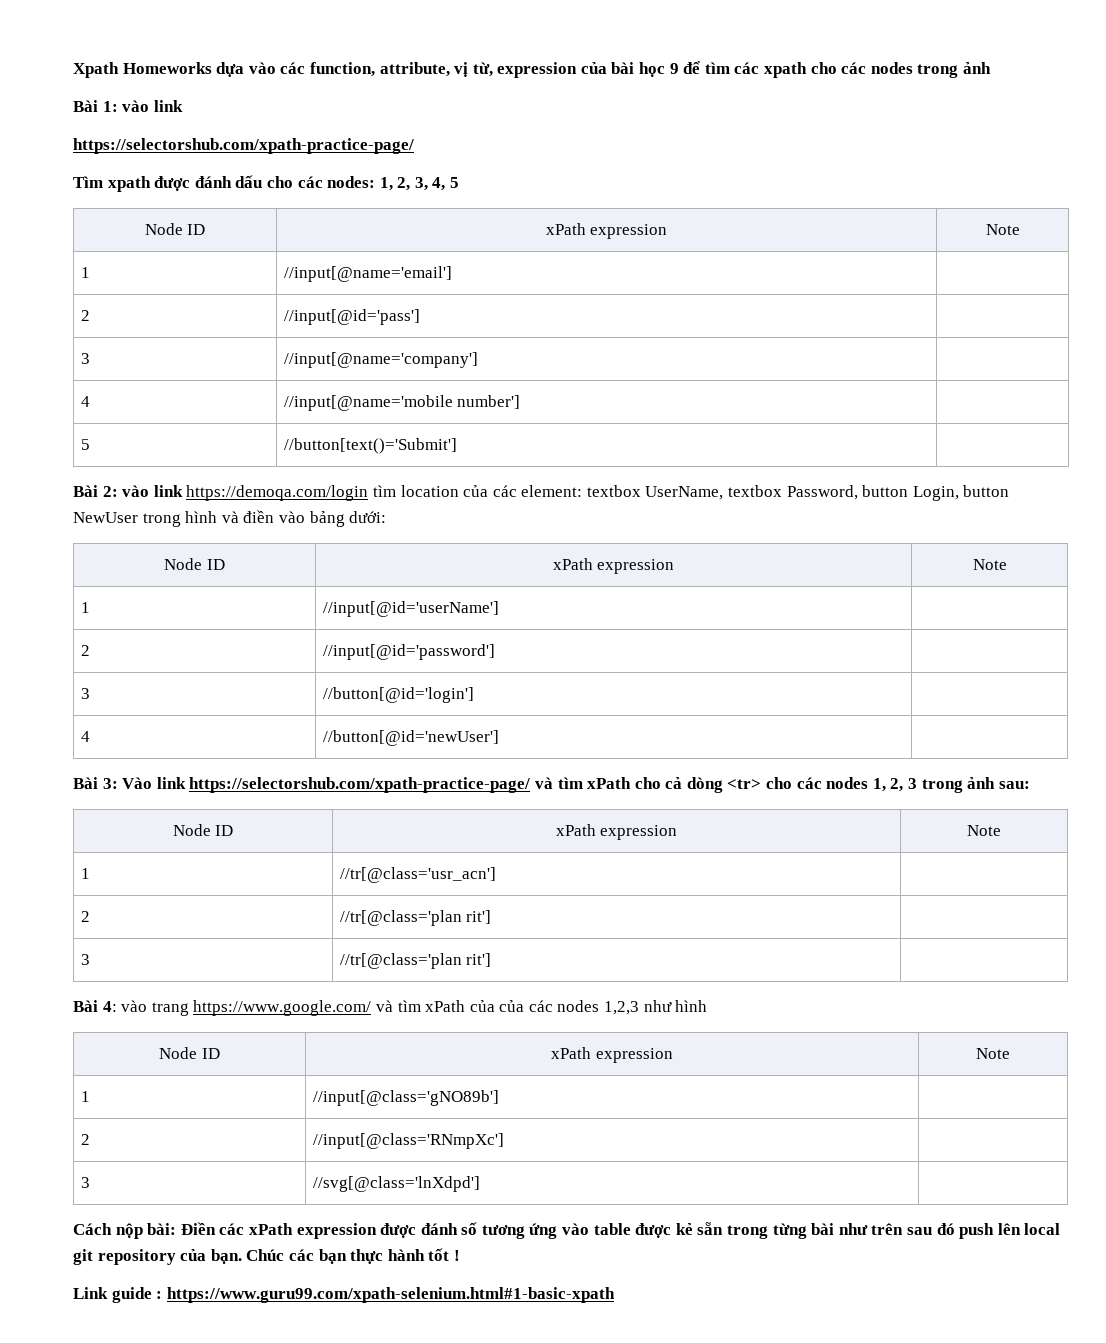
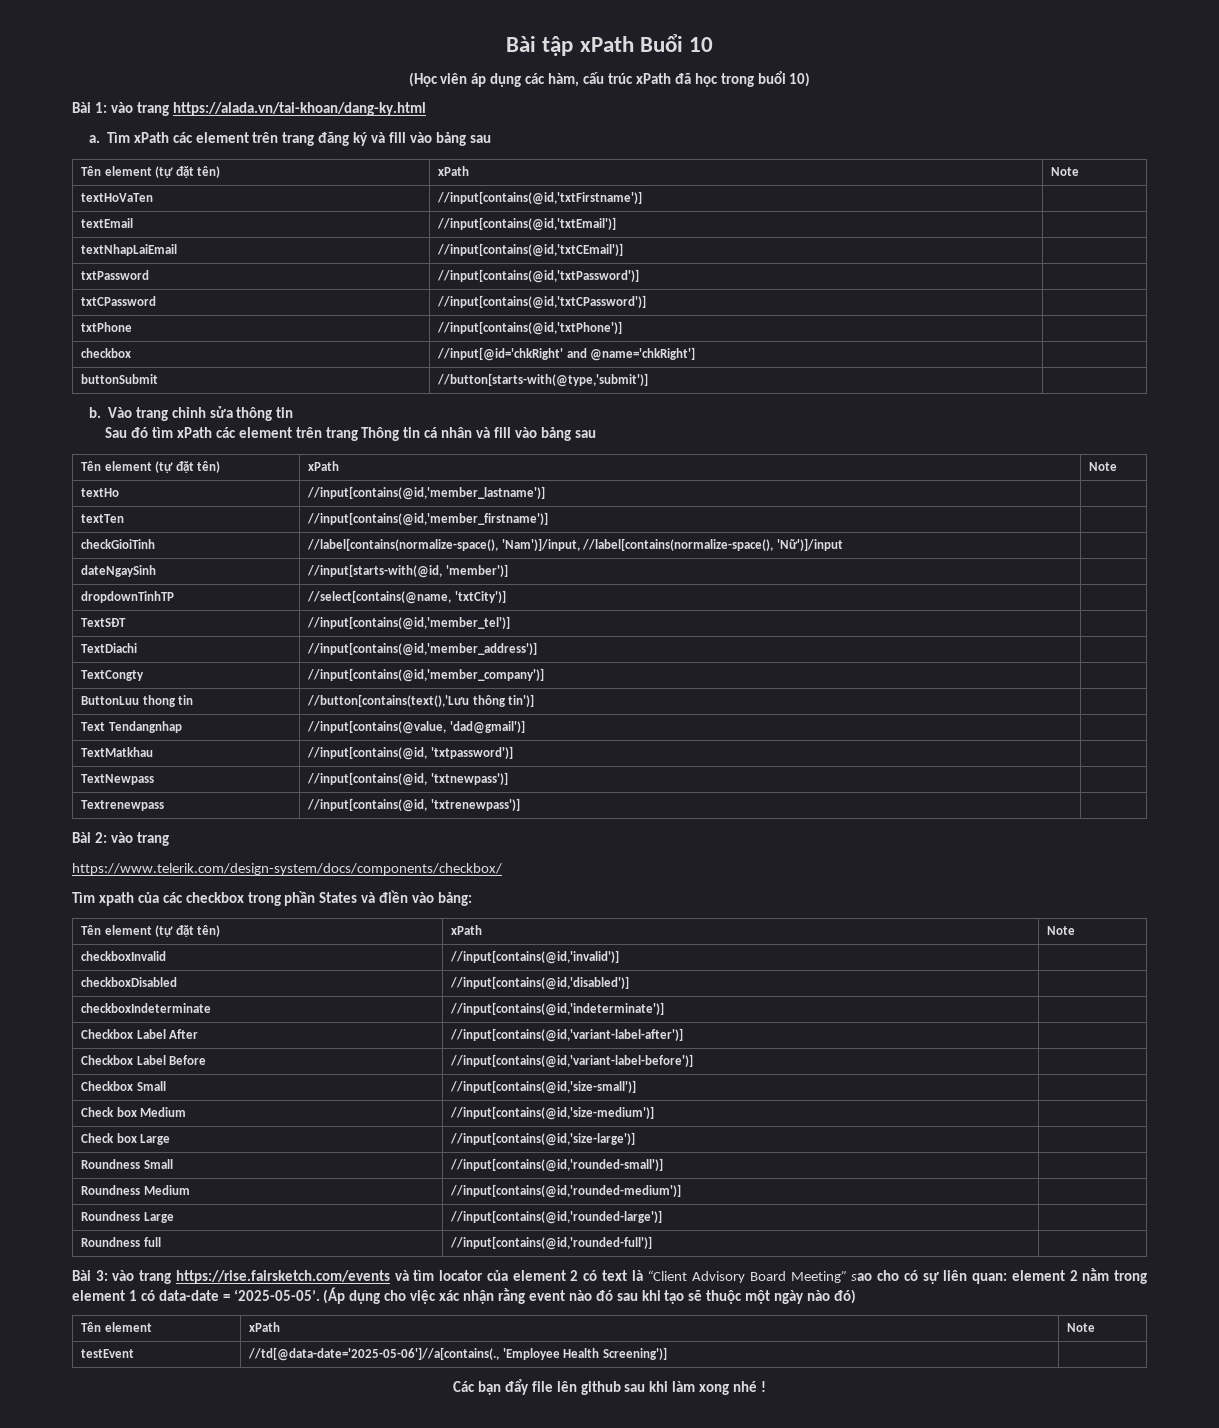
- Xpath Homeworks dựa vào các function, attribute, vị từ, expression của bài học 9 để tìm các xpath cho các nodes trong ảnh
- Bài 1: vào link
- https://selectorshub.com/xpath-practice-page/
- Tìm xpath được đánh dấu cho các nodes: 1, 2, 3, 4, 5
- Node ID | xPath expression | Note
- 1 | //input[@name='email'] |
- 2 | //input[@id='pass'] |
- 3 | //input[@name='company'] |
- 4 | //input[@name='mobile number'] |
- 5 | //button[text()='Submit'] |
- Bài 2: vào link https://demoqa.com/login tìm location của các element: textbox UserName, textbox Password, button Login, button NewUser trong hình và điền vào bảng dưới:
- Node ID | xPath expression | Note
- 1 | //input[@id='userName'] |
- 2 | //input[@id='password'] |
- 3 | //button[@id='login'] |
- 4 | //button[@id='newUser'] |
- Bài 3: Vào link https://selectorshub.com/xpath-practice-page/ và tìm xPath cho cả dòng <tr> cho các nodes 1, 2, 3 trong ảnh sau:
- Node ID | xPath expression | Note
- 1 | //tr[@class='usr_acn'] |
- 2 | //tr[@class='plan rit'] |
- 3 | //tr[@class='plan rit'] |
- Bài 4: vào trang https://www.google.com/ và tìm xPath của của các nodes 1,2,3 như hình
- Node ID | xPath expression | Note
- 1 | //input[@class='gNO89b'] |
- 2 | //input[@class='RNmpXc'] |
- 3 | //svg[@class='lnXdpd'] |
- Cách nộp bài: Điền các xPath expression được đánh số tương ứng vào table được kẻ sẵn trong từng bài như trên sau đó push lên local git repository của bạn. Chúc các bạn thực hành tốt !
- Link guide : https://www.guru99.com/xpath-selenium.html#1-basic-xpath
+ Bài tập xPath Buổi 10
+ (Học viên áp dụng các hàm, cấu trúc xPath đã học trong buổi 10)
+ Bài 1: vào trang https://alada.vn/tai-khoan/dang-ky.html
+ a. Tìm xPath các element trên trang đăng ký và fill vào bảng sau
+ Tên element (tự đặt tên) | xPath | Note
+ textHoVaTen | //input[contains(@id,'txtFirstname')] |
+ textEmail | //input[contains(@id,'txtEmail')] |
+ textNhapLaiEmail | //input[contains(@id,'txtCEmail')] |
+ txtPassword | //input[contains(@id,'txtPassword')] |
+ txtCPassword | //input[contains(@id,'txtCPassword')] |
+ txtPhone | //input[contains(@id,'txtPhone')] |
+ checkbox | //input[@id='chkRight' and @name='chkRight'] |
+ buttonSubmit | //button[starts-with(@type,'submit')] |
+ b. Vào trang chỉnh sửa thông tin
+ Sau đó tìm xPath các element trên trang Thông tin cá nhân và fill vào bảng sau
+ Tên element (tự đặt tên) | xPath | Note
+ textHo | //input[contains(@id,'member_lastname')] |
+ textTen | //input[contains(@id,'member_firstname')] |
+ checkGioiTinh | //label[contains(normalize-space(), 'Nam')]/input, //label[contains(normalize-space(), 'Nữ')]/input |
+ dateNgaySinh | //input[starts-with(@id, 'member')] |
+ dropdownTinhTP | //select[contains(@name, 'txtCity')] |
+ TextSĐT | //input[contains(@id,'member_tel')] |
+ TextDiachi | //input[contains(@id,'member_address')] |
+ TextCongty | //input[contains(@id,'member_company')] |
+ ButtonLuu thong tin | //button[contains(text(),'Lưu thông tin')] |
+ Text Tendangnhap | //input[contains(@value, 'dad@gmail')] |
+ TextMatkhau | //input[contains(@id, 'txtpassword')] |
+ TextNewpass | //input[contains(@id, 'txtnewpass')] |
+ Textrenewpass | //input[contains(@id, 'txtrenewpass')] |
+ Bài 2: vào trang
+ https://www.telerik.com/design-system/docs/components/checkbox/
+ Tìm xpath của các checkbox trong phần States và điền vào bảng:
+ Tên element (tự đặt tên) | xPath | Note
+ checkboxInvalid | //input[contains(@id,'invalid')] |
+ checkboxDisabled | //input[contains(@id,'disabled')] |
+ checkboxIndeterminate | //input[contains(@id,'indeterminate')] |
+ Checkbox Label After | //input[contains(@id,'variant-label-after')] |
+ Checkbox Label Before | //input[contains(@id,'variant-label-before')] |
+ Checkbox Small | //input[contains(@id,'size-small')] |
+ Check box Medium | //input[contains(@id,'size-medium')] |
+ Check box Large | //input[contains(@id,'size-large')] |
+ Roundness Small | //input[contains(@id,'rounded-small')] |
+ Roundness Medium | //input[contains(@id,'rounded-medium')] |
+ Roundness Large | //input[contains(@id,'rounded-large')] |
+ Roundness full | //input[contains(@id,'rounded-full')] |
+ Bài 3: vào trang https://rise.fairsketch.com/events và tìm locator của element 2 có text là “Client Advisory Board Meeting” sao cho có sự liên quan: element 2 nằm trong element 1 có data-date = ‘2025-05-05’. (Áp dụng cho việc xác nhận rằng event nào đó sau khi tạo sẽ thuộc một ngày nào đó)
+ Tên element | xPath | Note
+ testEvent | //td[@data-date='2025-05-06']//a[contains(., 'Employee Health Screening')] |
+ Các bạn đẩy file lên github sau khi làm xong nhé !

